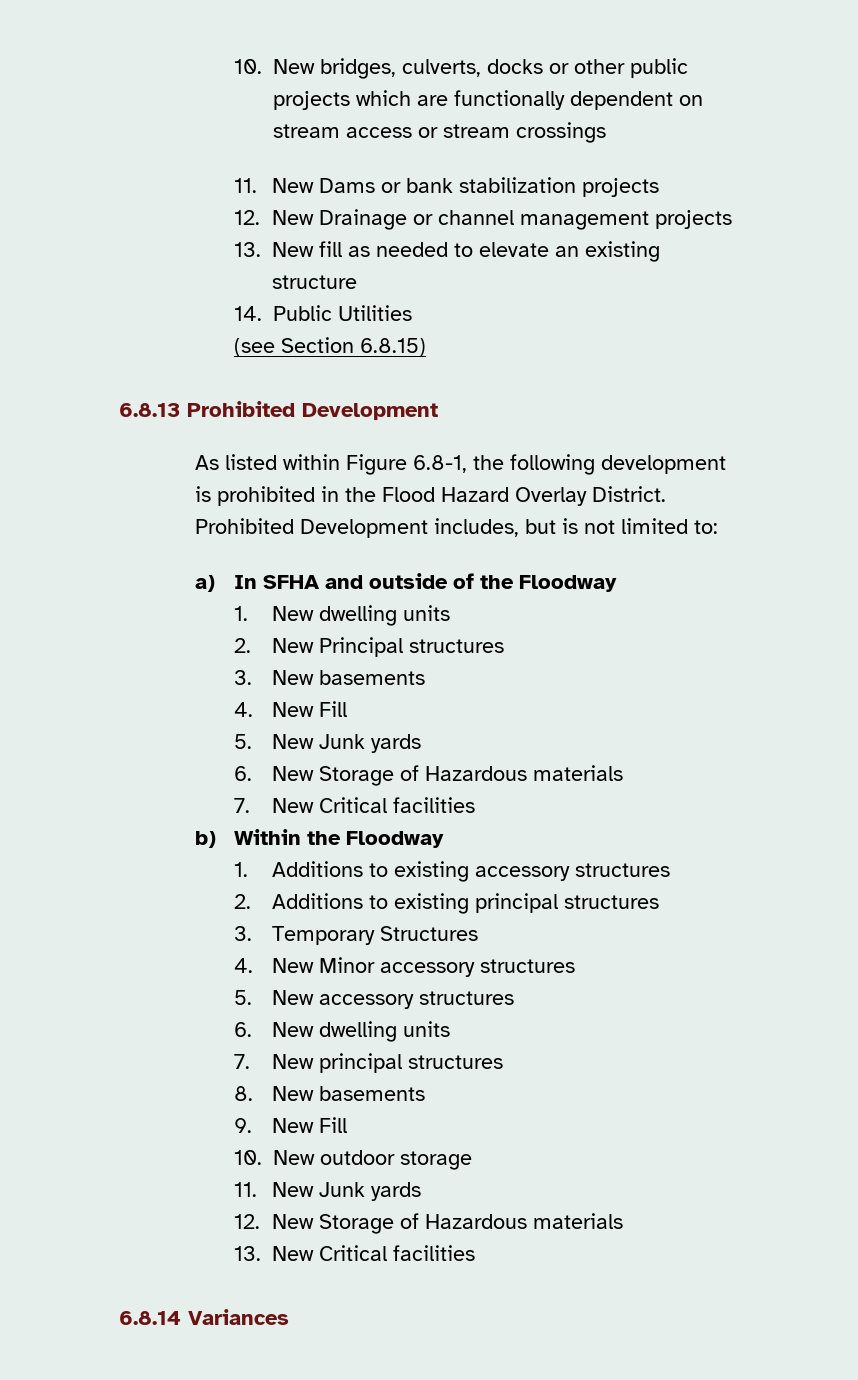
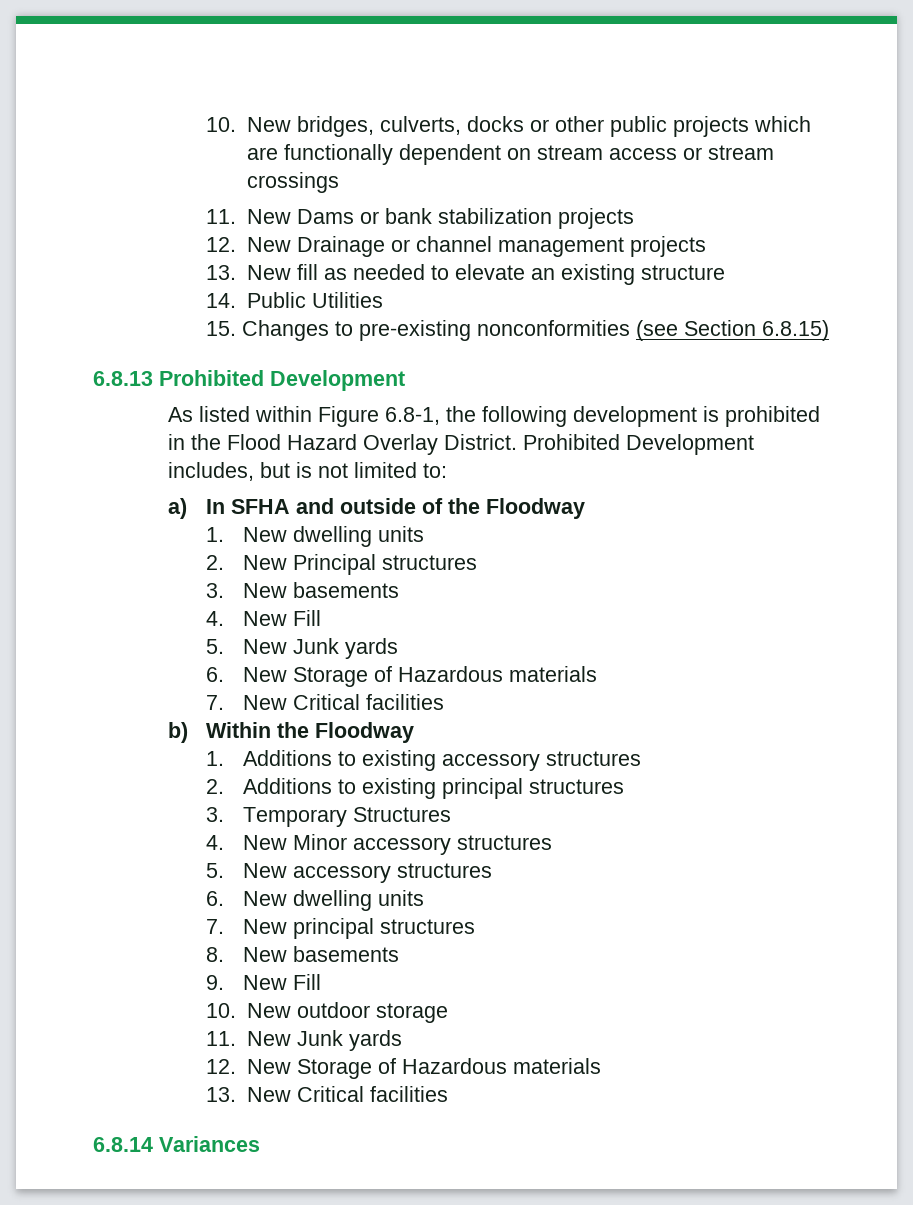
- (see Section 6.8.15)
+ 15. Changes to pre-existing nonconformities (see Section 6.8.15)

